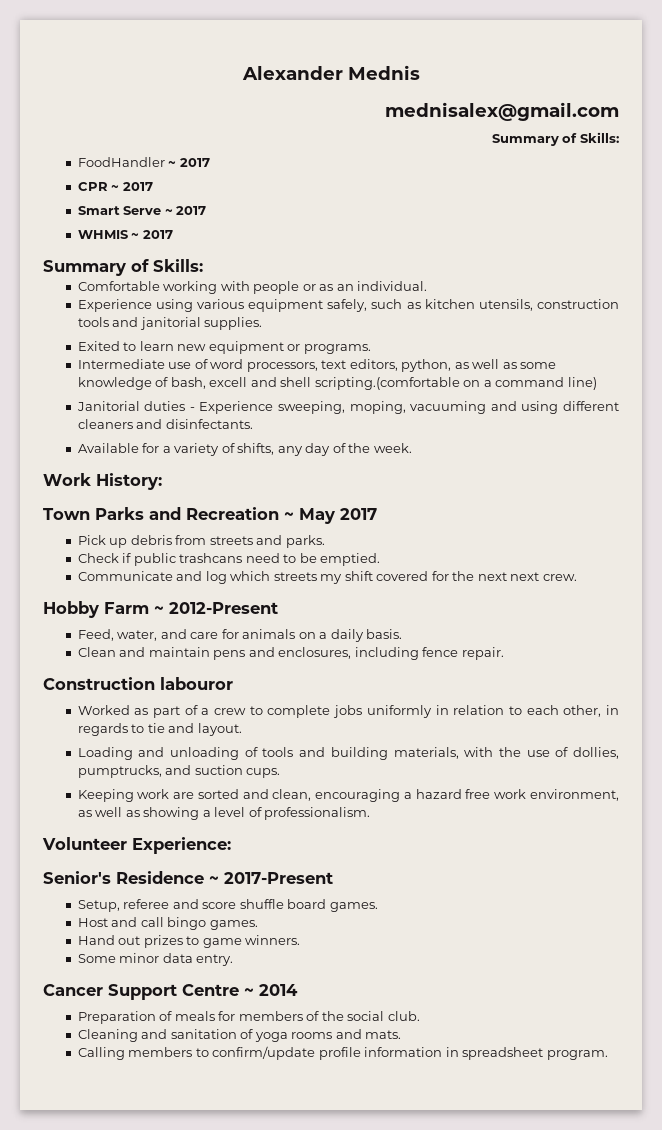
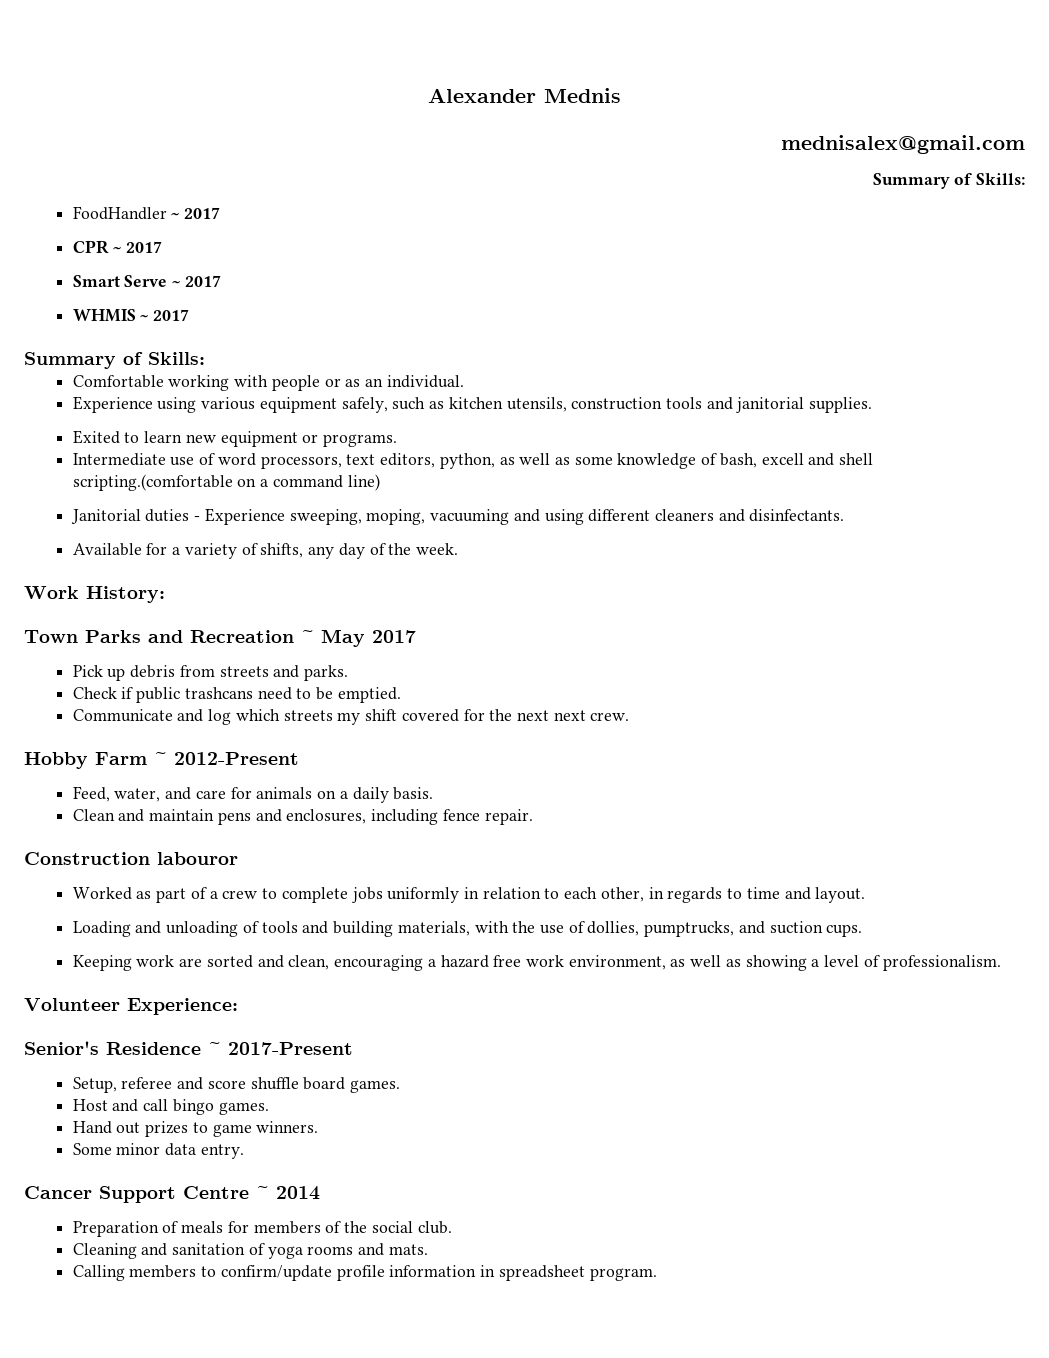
- Worked as part of a crew to complete jobs uniformly in relation to each other, in regards to tie and layout.
+ Worked as part of a crew to complete jobs uniformly in relation to each other, in regards to time and layout.

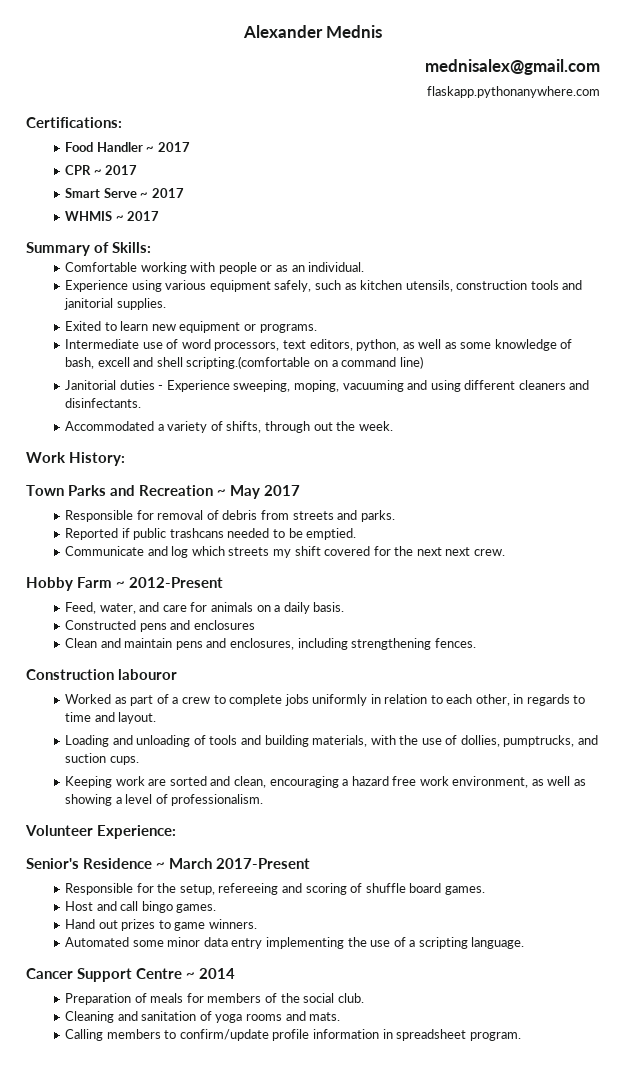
  mednisalex@gmail.com
- Summary of Skills:
- FoodHandler ~ 2017
+ flaskapp.pythonanywhere.com
+ Certifications:
+ Food Handler ~ 2017
- Available for a variety of shifts, any day of the week.
+ Accommodated a variety of shifts, through out the week.
- Pick up debris from streets and parks.
+ Responsible for removal of debris from streets and parks.
- Check if public trashcans need to be emptied.
+ Reported if public trashcans needed to be emptied.
+ Constructed pens and enclosures
- Clean and maintain pens and enclosures, including fence repair.
+ Clean and maintain pens and enclosures, including strengthening fences.
- Senior's Residence ~ 2017-Present
+ Senior's Residence ~ March 2017-Present
- Setup, referee and score shuffle board games.
+ Responsible for the setup, refereeing and scoring of shuffle board games.
- Some minor data entry.
+ Automated some minor data entry implementing the use of a scripting language.

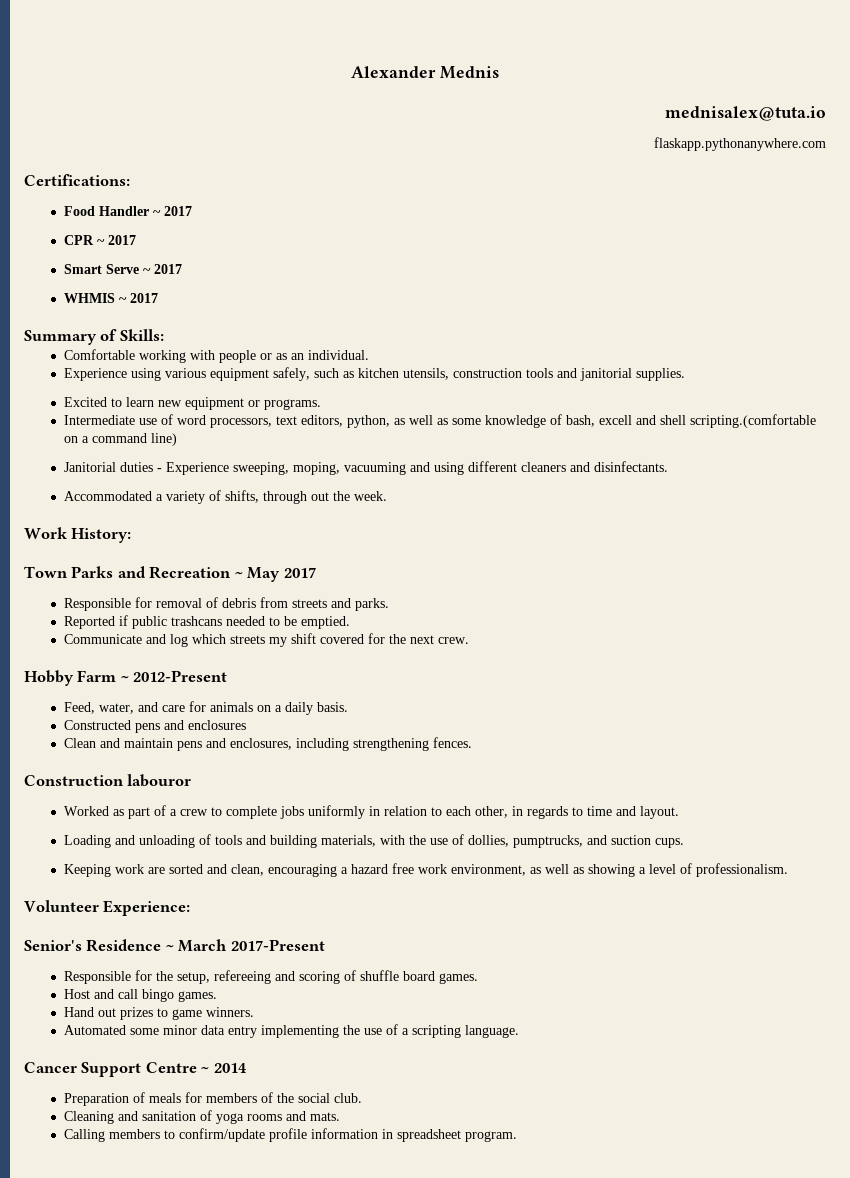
- mednisalex@gmail.com
+ mednisalex@tuta.io
- Exited to learn new equipment or programs.
+ Excited to learn new equipment or programs.
- Communicate and log which streets my shift covered for the next next crew.
+ Communicate and log which streets my shift covered for the next crew.

